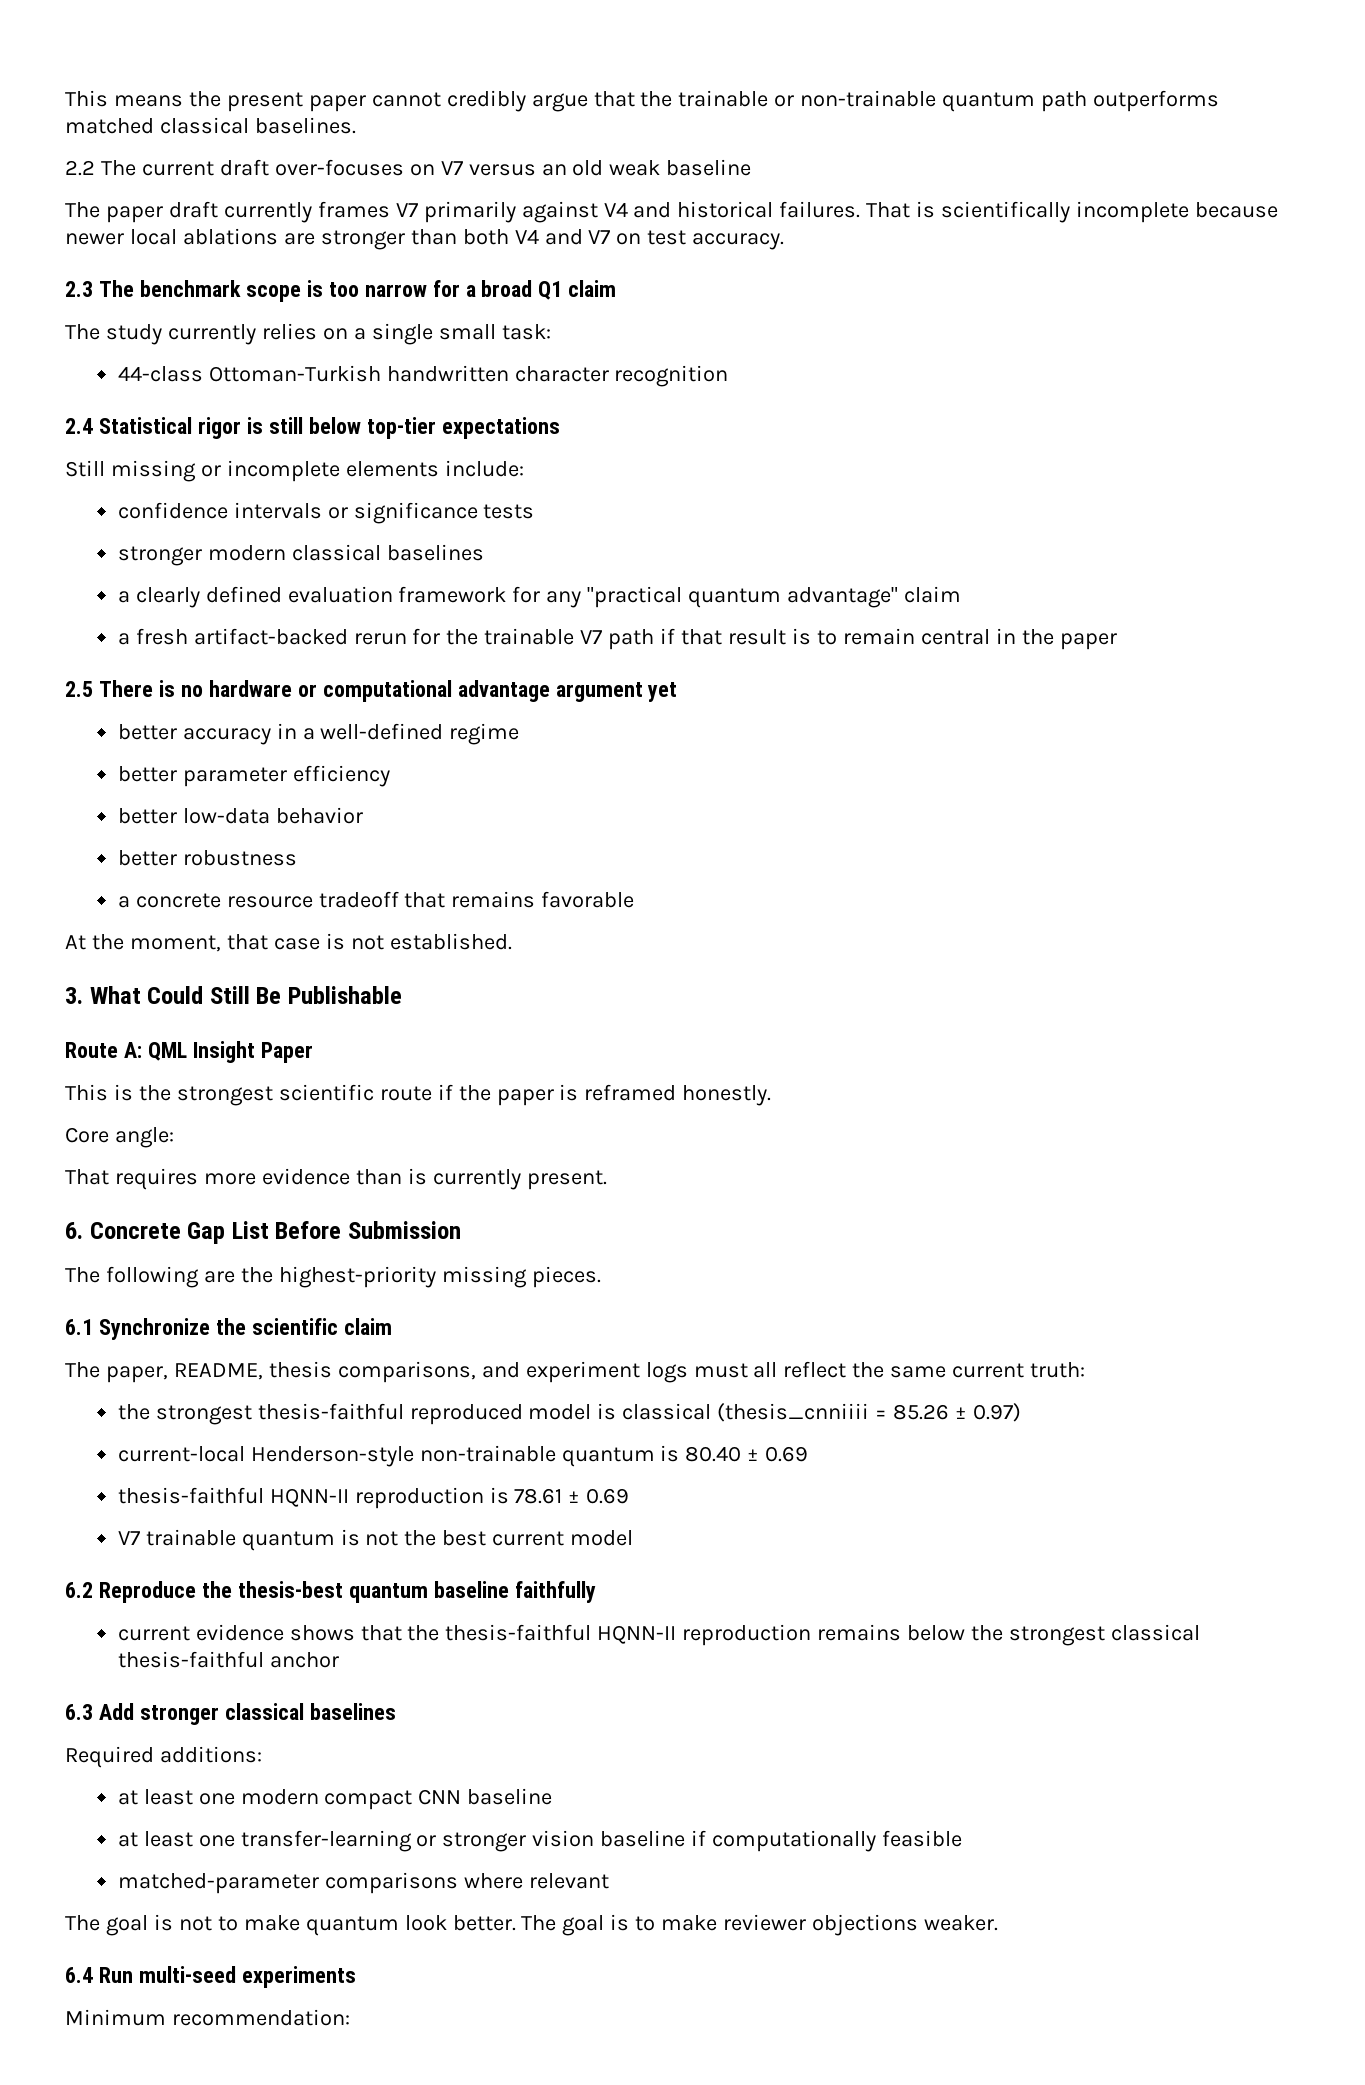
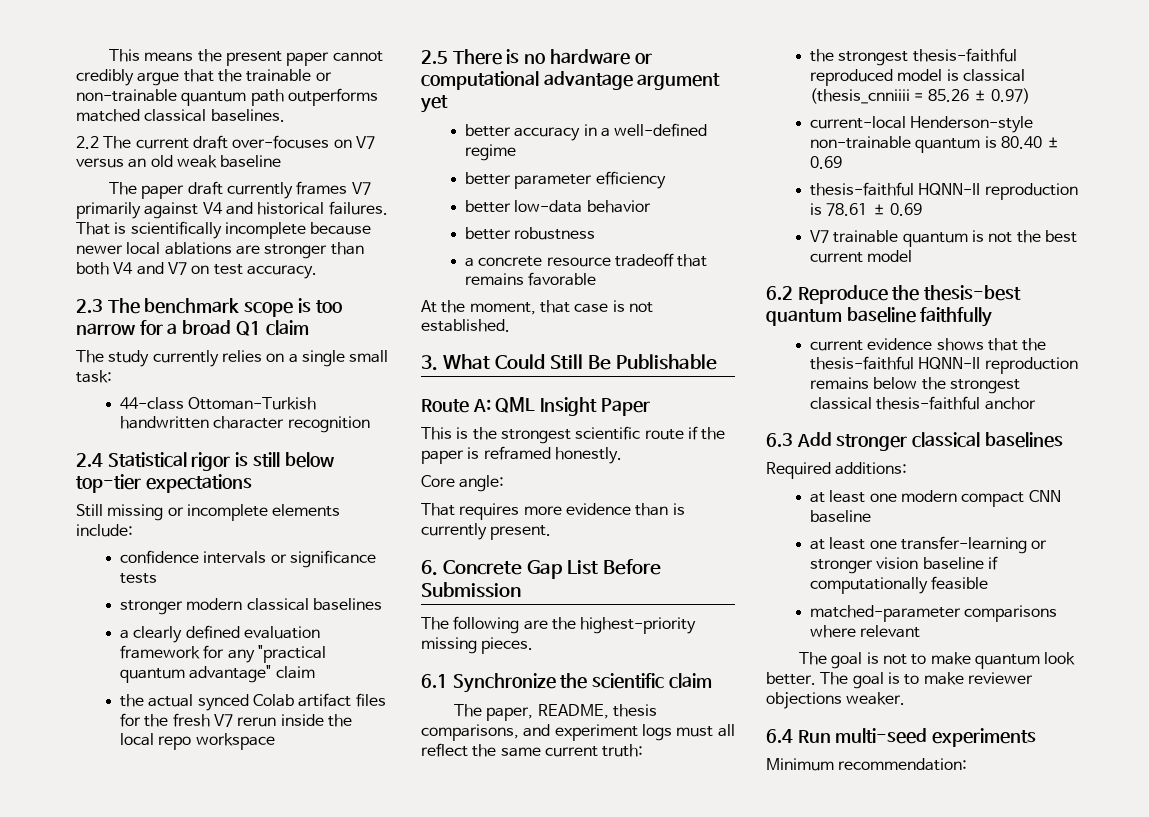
- a fresh artifact-backed rerun for the trainable V7 path if that result is to remain central in the paper
+ the actual synced Colab artifact files for the fresh V7 rerun inside the local repo workspace

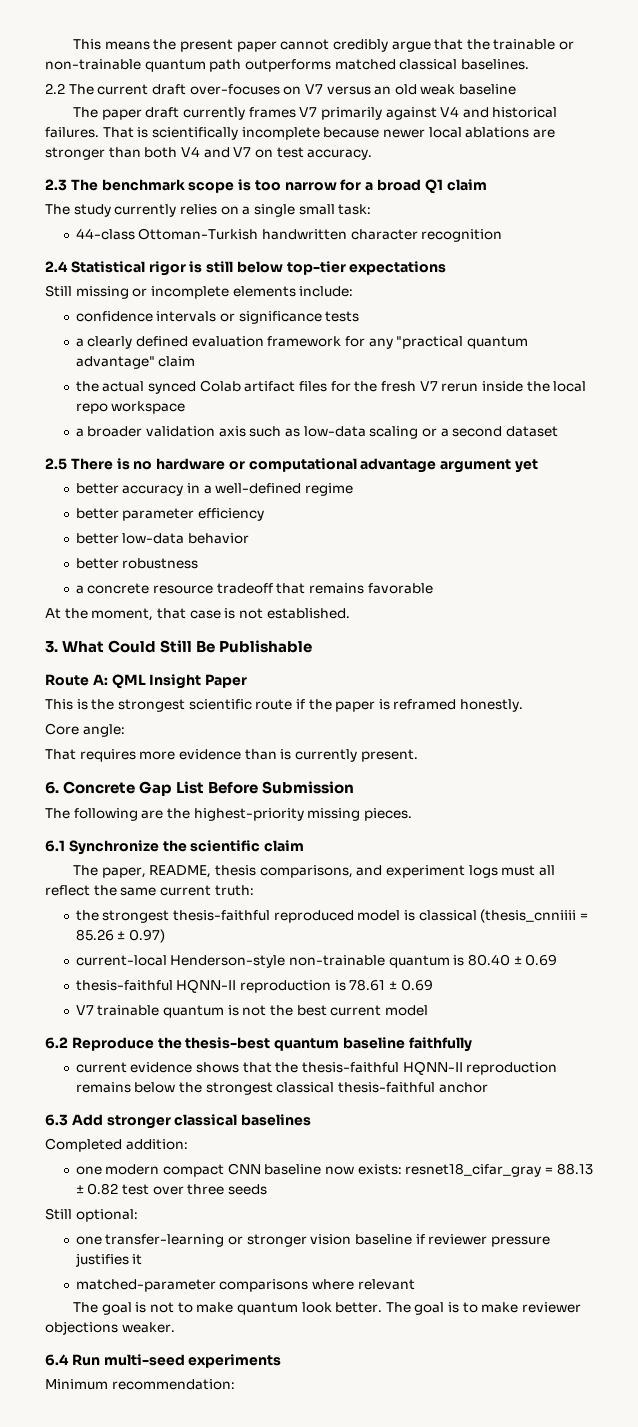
- stronger modern classical baselines
+ a broader validation axis such as low-data scaling or a second dataset
- Required additions:
- at least one modern compact CNN baseline
- at least one transfer-learning or stronger vision baseline if computationally feasible
+ Completed addition:
+ one modern compact CNN baseline now exists: resnet18_cifar_gray = 88.13 ± 0.82 test over three seeds
+ Still optional:
+ one transfer-learning or stronger vision baseline if reviewer pressure justifies it

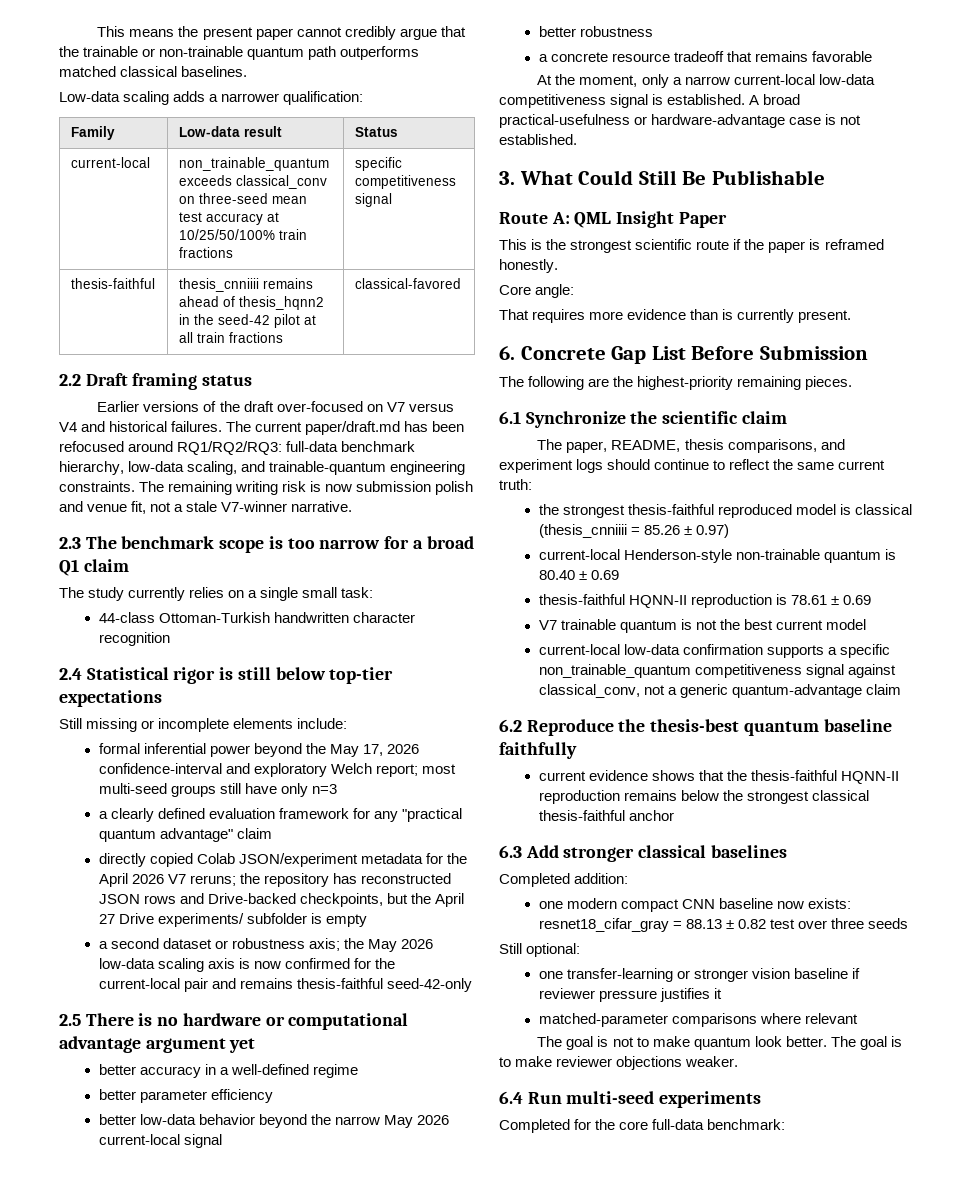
- 2.2 The current draft over-focuses on V7 versus an old weak baseline
- The paper draft currently frames V7 primarily against V4 and historical failures. That is scientifically incomplete because newer local ablations are stronger than both V4 and V7 on test accuracy.
+ Low-data scaling adds a narrower qualification:
+ Family | Low-data result | Status
+ current-local | non_trainable_quantum exceeds classical_conv on three-seed mean test accuracy at 10/25/50/100% train fractions | specific competitiveness signal
+ thesis-faithful | thesis_cnniiii remains ahead of thesis_hqnn2 in the seed-42 pilot at all train fractions | classical-favored
+ 2.2 Draft framing status
+ Earlier versions of the draft over-focused on V7 versus V4 and historical failures. The current paper/draft.md has been refocused around RQ1/RQ2/RQ3: full-data benchmark hierarchy, low-data scaling, and trainable-quantum engineering constraints. The remaining writing risk is now submission polish and venue fit, not a stale V7-winner narrative.
- confidence intervals or significance tests
+ formal inferential power beyond the May 17, 2026 confidence-interval and exploratory Welch report; most multi-seed groups still have only n=3
- the actual synced Colab artifact files for the fresh V7 rerun inside the local repo workspace
- a broader validation axis such as low-data scaling or a second dataset
+ directly copied Colab JSON/experiment metadata for the April 2026 V7 reruns; the repository has reconstructed JSON rows and Drive-backed checkpoints, but the April 27 Drive experiments/ subfolder is empty
+ a second dataset or robustness axis; the May 2026 low-data scaling axis is now confirmed for the current-local pair and remains thesis-faithful seed-42-only
- better low-data behavior
+ better low-data behavior beyond the narrow May 2026 current-local signal
- At the moment, that case is not established.
+ At the moment, only a narrow current-local low-data competitiveness signal is established. A broad practical-usefulness or hardware-advantage case is not established.
- The following are the highest-priority missing pieces.
+ The following are the highest-priority remaining pieces.
- The paper, README, thesis comparisons, and experiment logs must all reflect the same current truth:
+ The paper, README, thesis comparisons, and experiment logs should continue to reflect the same current truth:
+ current-local low-data confirmation supports a specific non_trainable_quantum competitiveness signal against classical_conv, not a generic quantum-advantage claim
- Minimum recommendation:
+ Completed for the core full-data benchmark:

